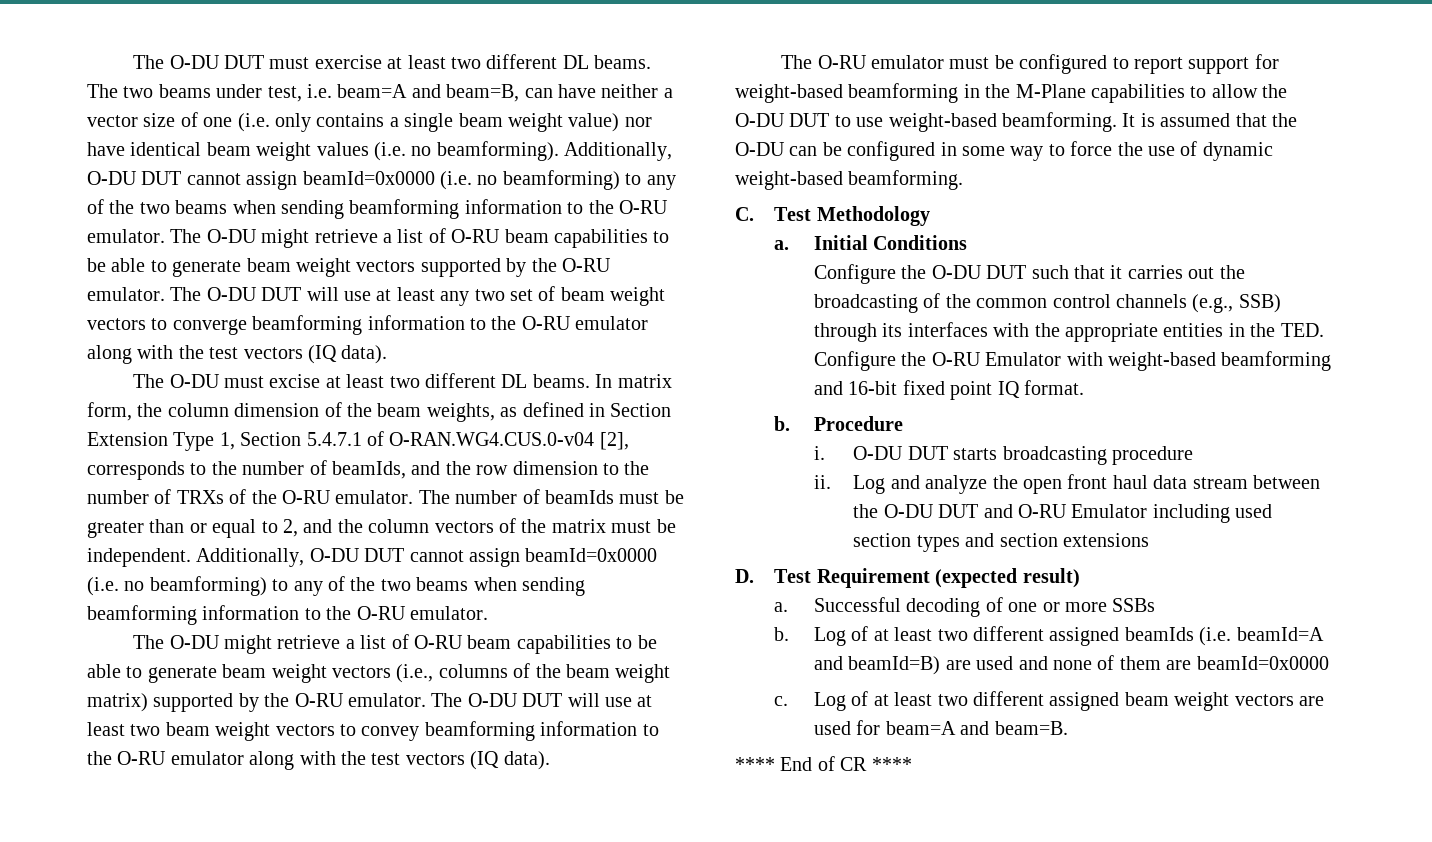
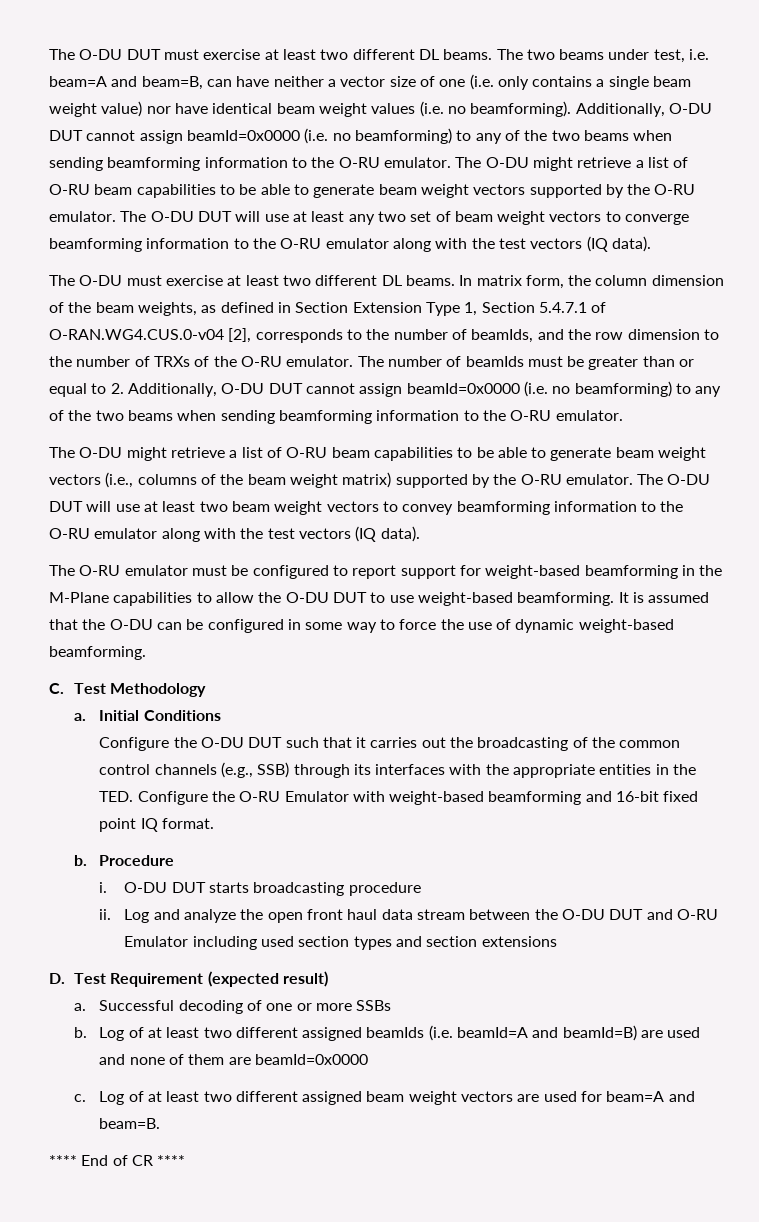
- The O-DU must excise at least two different DL beams.
+ The O-DU must exercise at least two different DL beams.
- The number of beamIds must be greater than or equal to 2, and the column vectors of the matrix must be independent. Additionally, O-DU DUT cannot assign beamId=0x0000 (i.e. no beamforming) to any of the two beams when sending beamforming information to the O-RU emulator.
+ The number of beamIds must be greater than or equal to 2. Additionally, O-DU DUT cannot assign beamId=0x0000 (i.e. no beamforming) to any of the two beams when sending beamforming information to the O-RU emulator.

